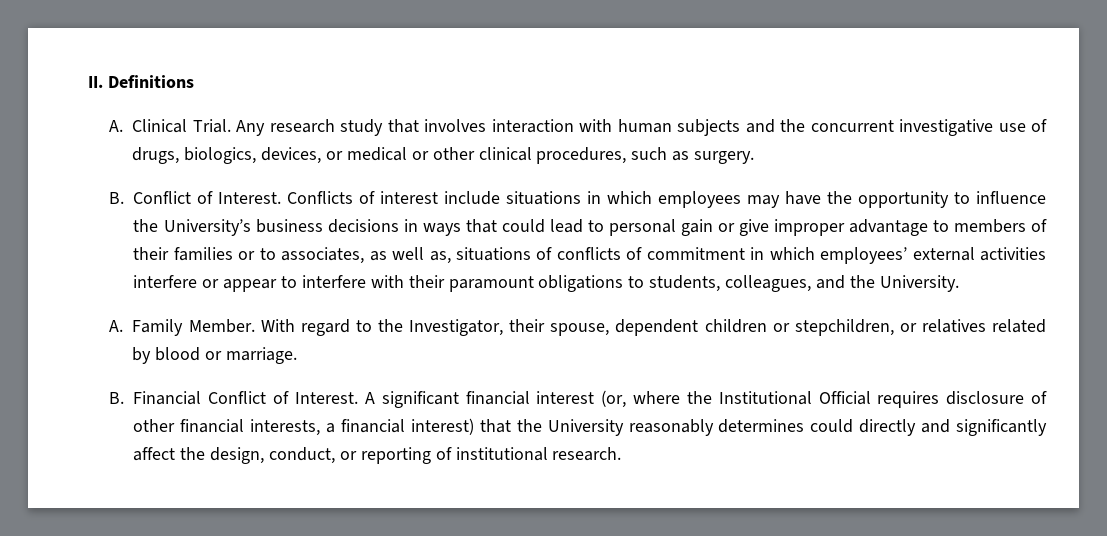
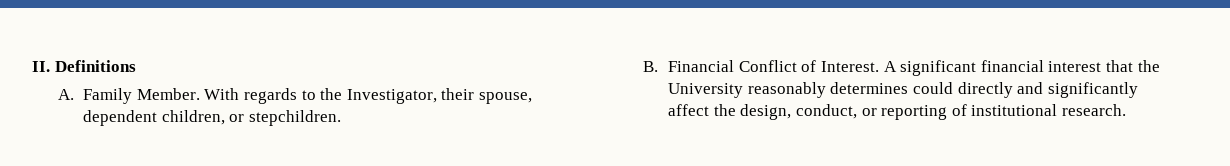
- A. Clinical Trial. Any research study that involves interaction with human subjects and the concurrent investigative use of drugs, biologics, devices, or medical or other clinical procedures, such as surgery.
- B. Conflict of Interest. Conflicts of interest include situations in which employees may have the opportunity to influence the University’s business decisions in ways that could lead to personal gain or give improper advantage to members of their families or to associates, as well as, situations of conflicts of commitment in which employees’ external activities interfere or appear to interfere with their paramount obligations to students, colleagues, and the University.
- With regard to the Investigator, their spouse, dependent children or stepchildren, or relatives related by blood or marriage.
+ With regards to the Investigator, their spouse, dependent children, or stepchildren.
- A significant financial interest (or, where the Institutional Official requires disclosure of other financial interests, a financial interest) that the University reasonably determines could directly and significantly affect the design, conduct, or reporting of institutional research.
+ A significant financial interest that the University reasonably determines could directly and significantly affect the design, conduct, or reporting of institutional research.

